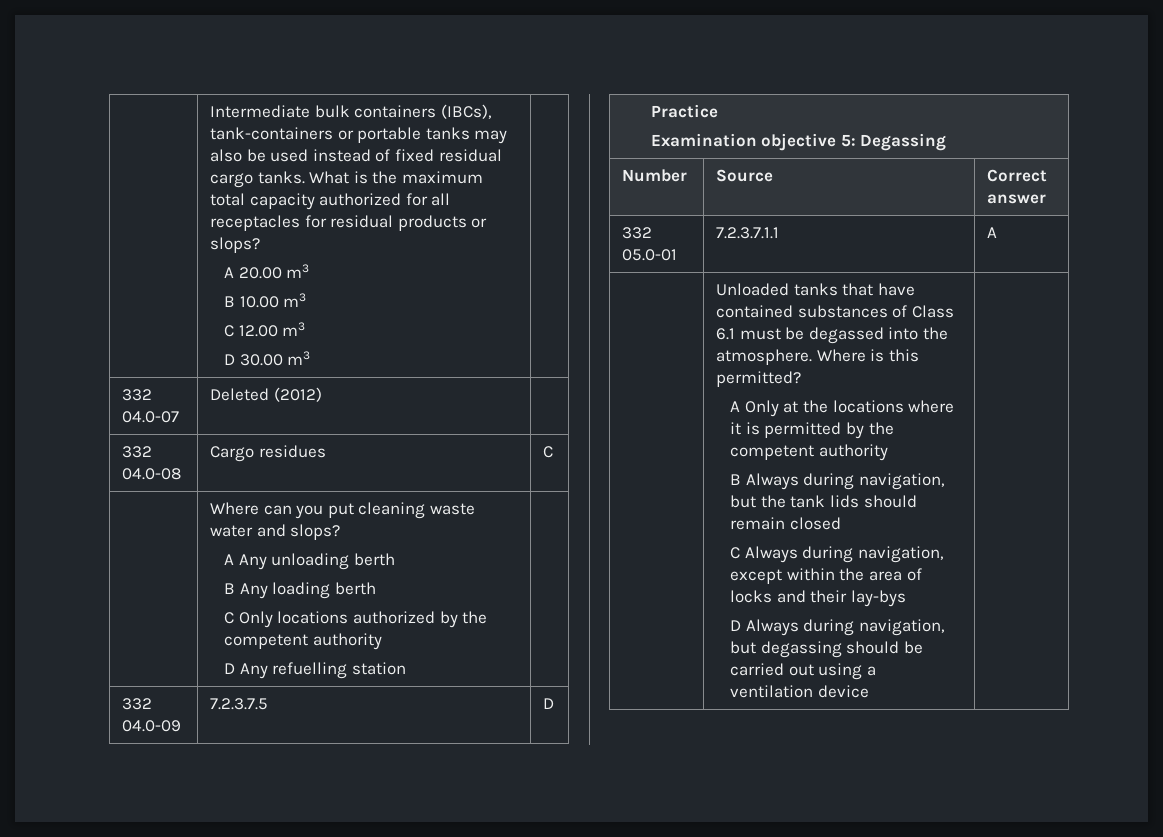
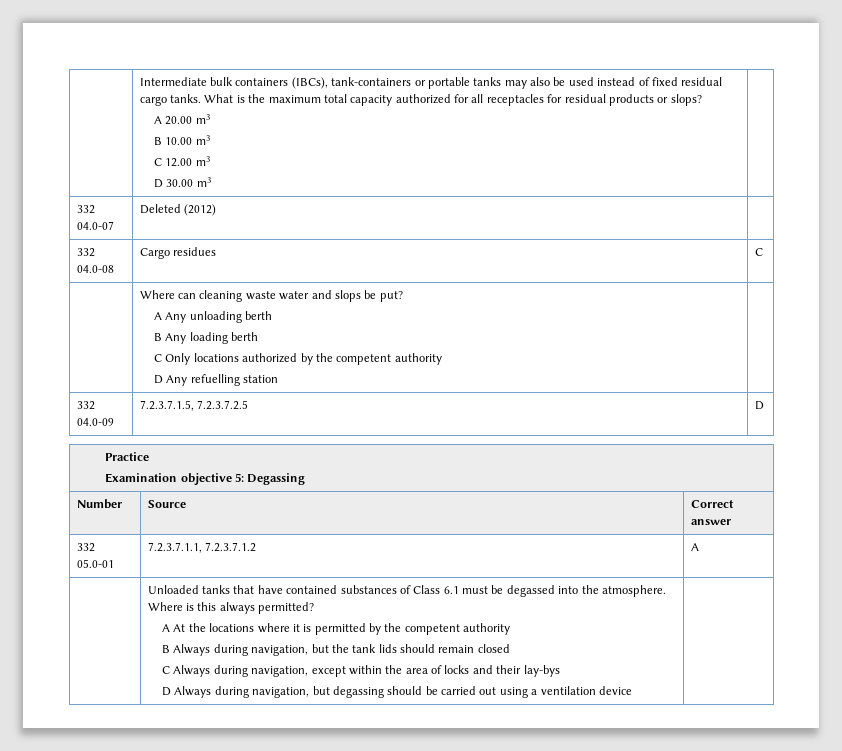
- | Where can you put cleaning waste water and slops?
+ | Where can cleaning waste water and slops be put?
- 332 04.0-09 | 7.2.3.7.5 | D
+ 332 04.0-09 | 7.2.3.7.1.5, 7.2.3.7.2.5 | D
- 332 05.0-01 | 7.2.3.7.1.1 | A
+ 332 05.0-01 | 7.2.3.7.1.1, 7.2.3.7.1.2 | A
- Where is this permitted?
+ Where is this always permitted?
- A Only at the locations where it is permitted by the competent authority
+ A At the locations where it is permitted by the competent authority

